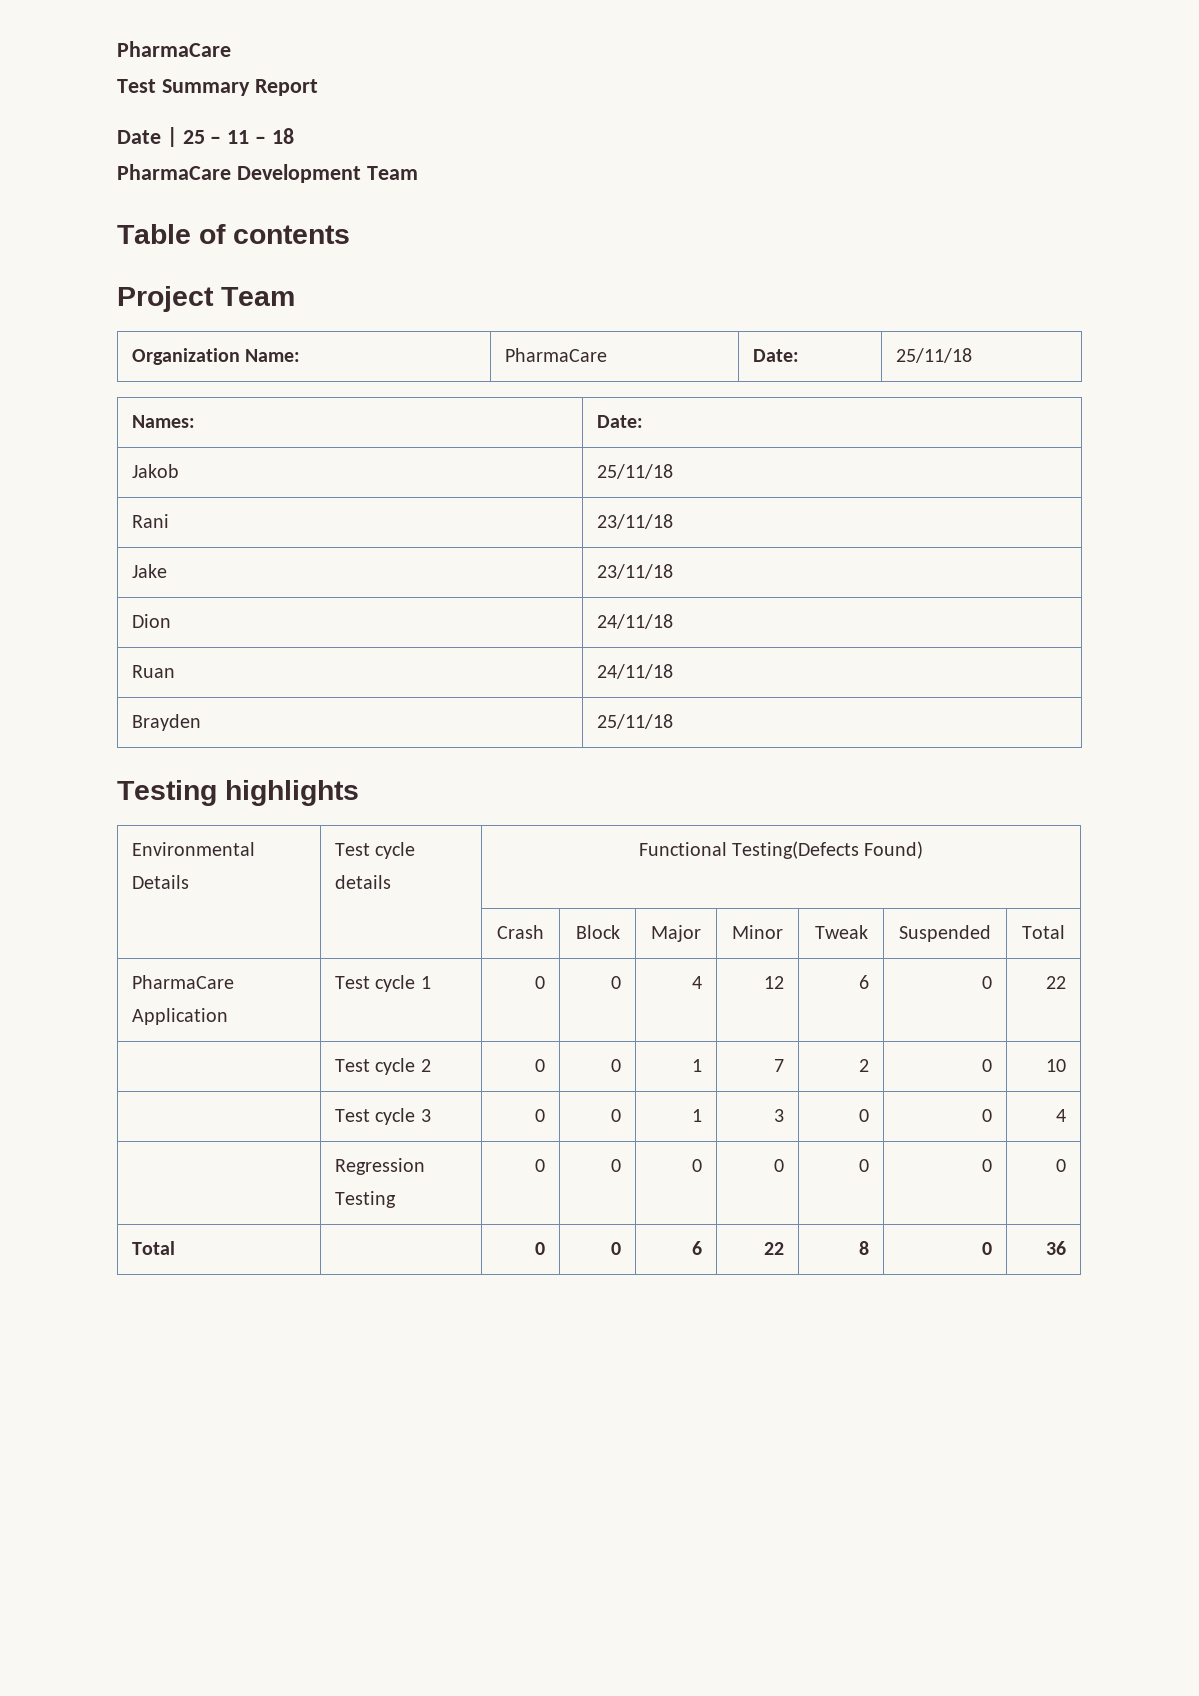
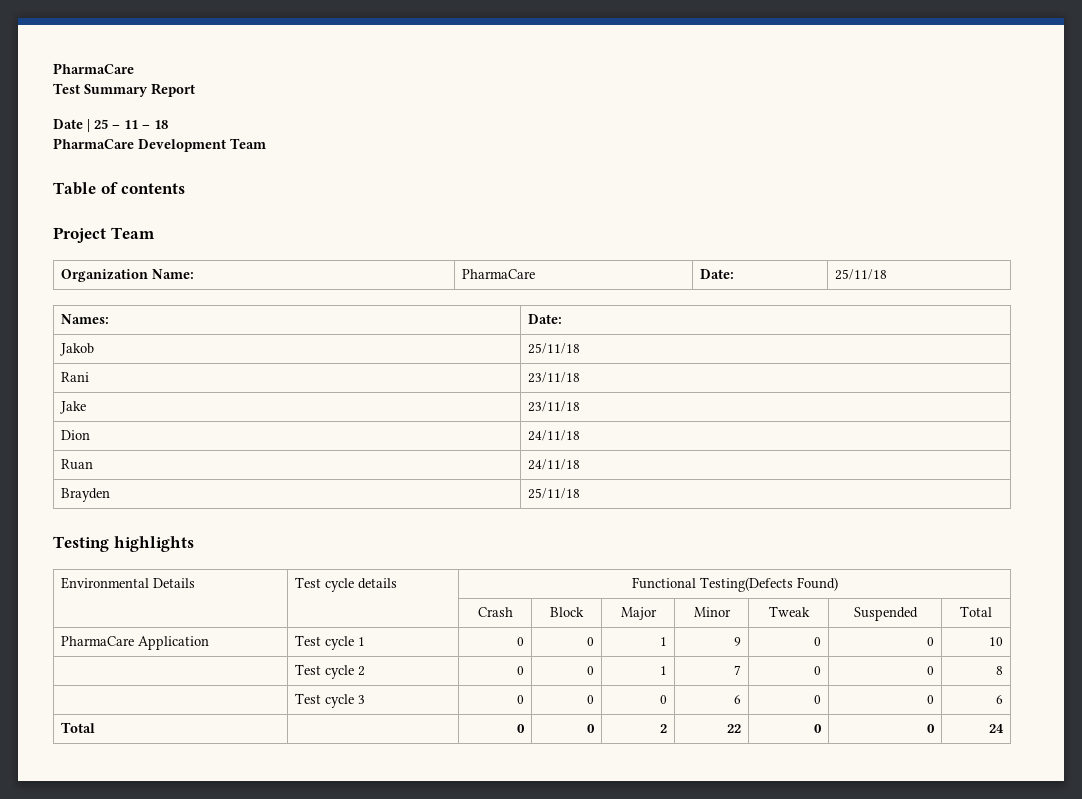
- PharmaCare Application | Test cycle 1 | 0 | 0 | 4 | 12 | 6 | 0 | 22
+ PharmaCare Application | Test cycle 1 | 0 | 0 | 1 | 9 | 0 | 0 | 10
- | Test cycle 2 | 0 | 0 | 1 | 7 | 2 | 0 | 10
+ | Test cycle 2 | 0 | 0 | 1 | 7 | 0 | 0 | 8
- | Test cycle 3 | 0 | 0 | 1 | 3 | 0 | 0 | 4
- | Regression Testing | 0 | 0 | 0 | 0 | 0 | 0 | 0
+ | Test cycle 3 | 0 | 0 | 0 | 6 | 0 | 0 | 6
- Total | | 0 | 0 | 6 | 22 | 8 | 0 | 36
+ Total | | 0 | 0 | 2 | 22 | 0 | 0 | 24

